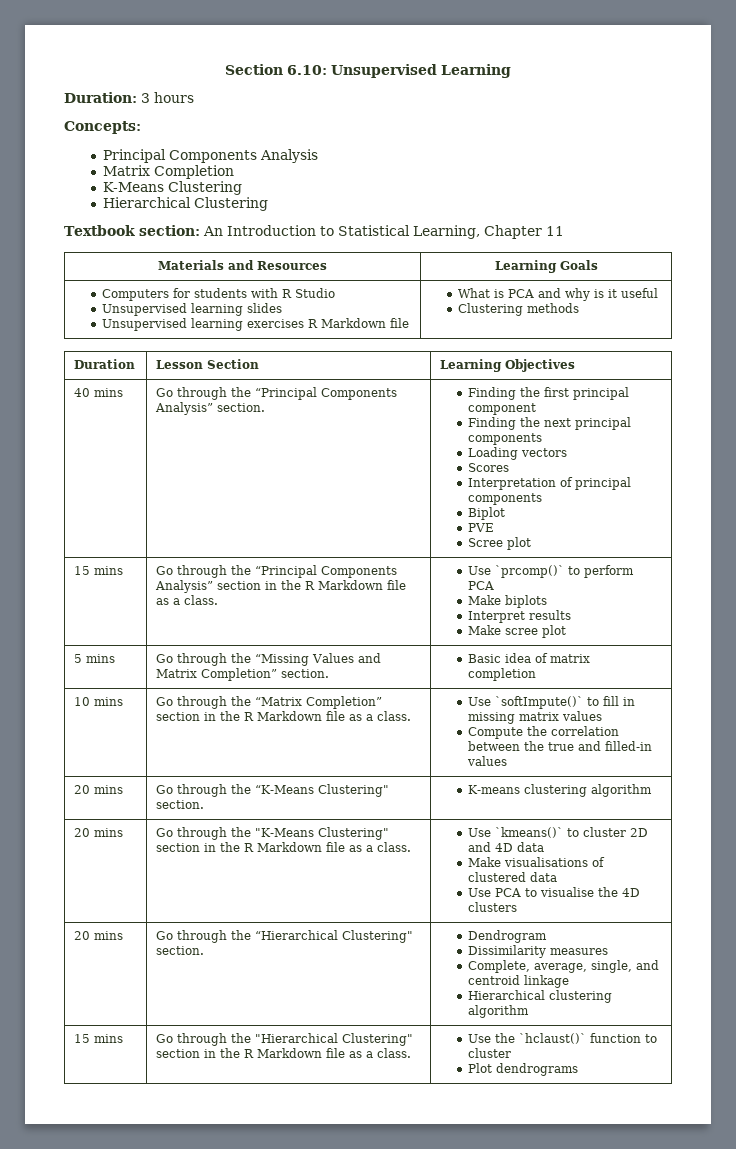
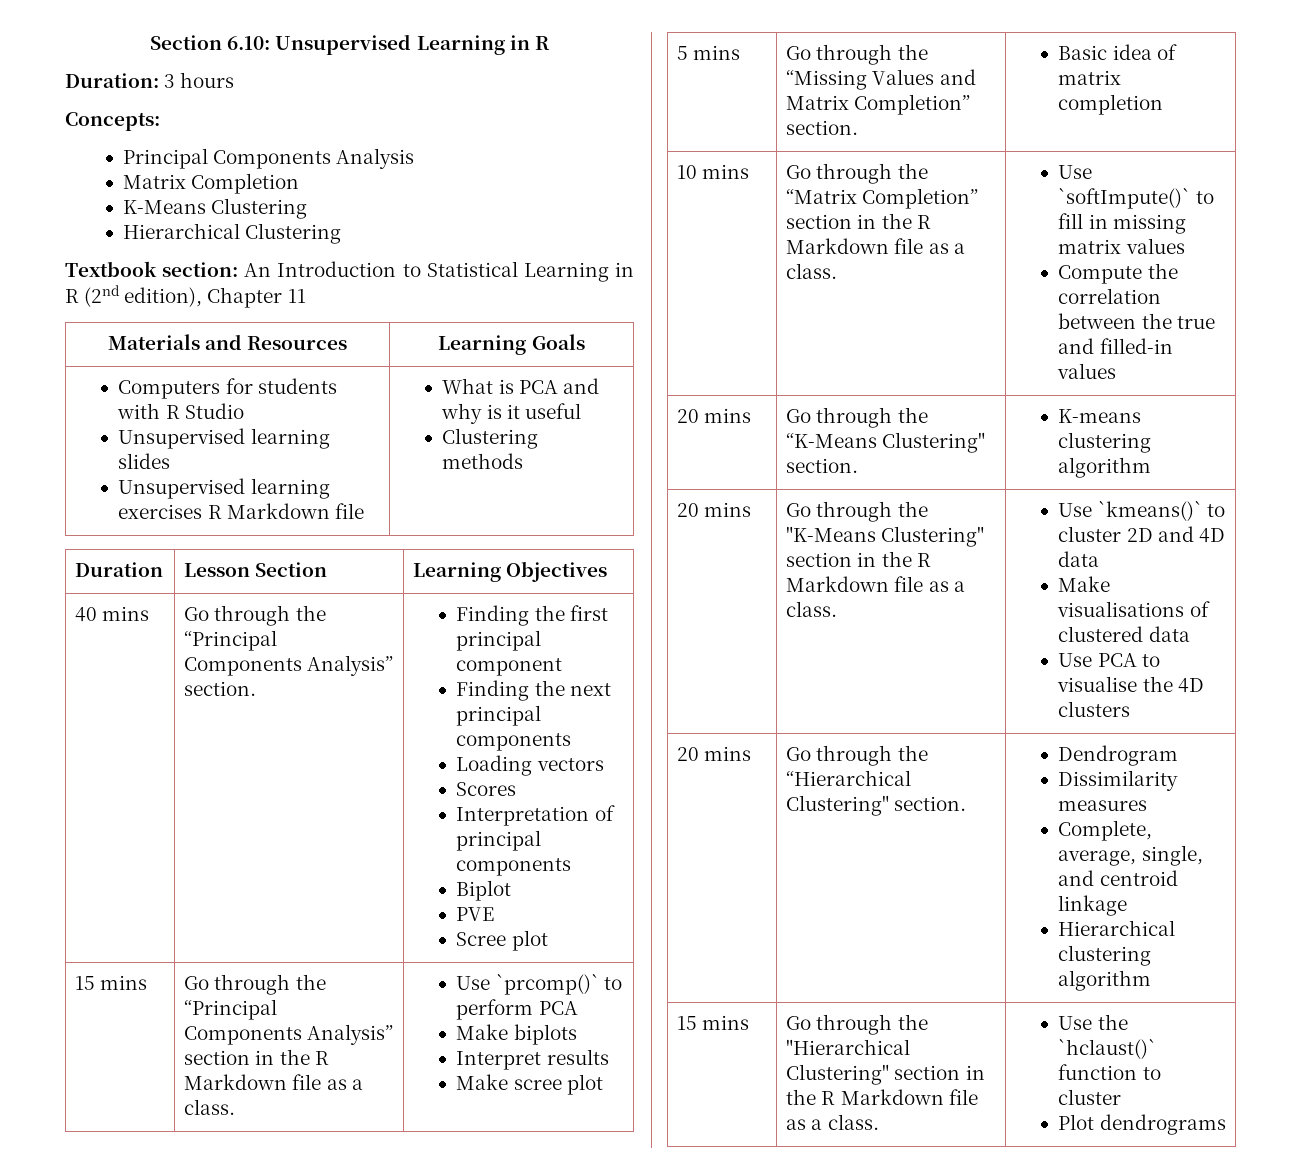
- Section 6.10: Unsupervised Learning
+ Section 6.10: Unsupervised Learning in R
- Textbook section: An Introduction to Statistical Learning, Chapter 11
+ Textbook section: An Introduction to Statistical Learning in R (2nd edition), Chapter 11

